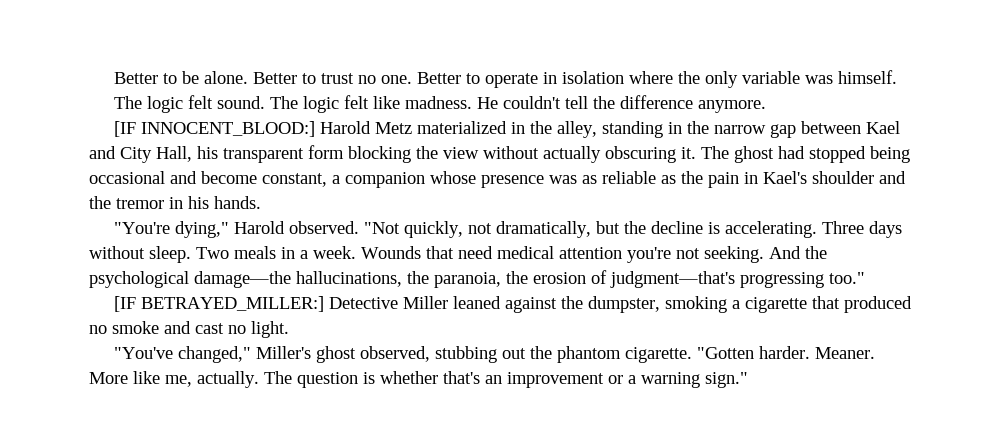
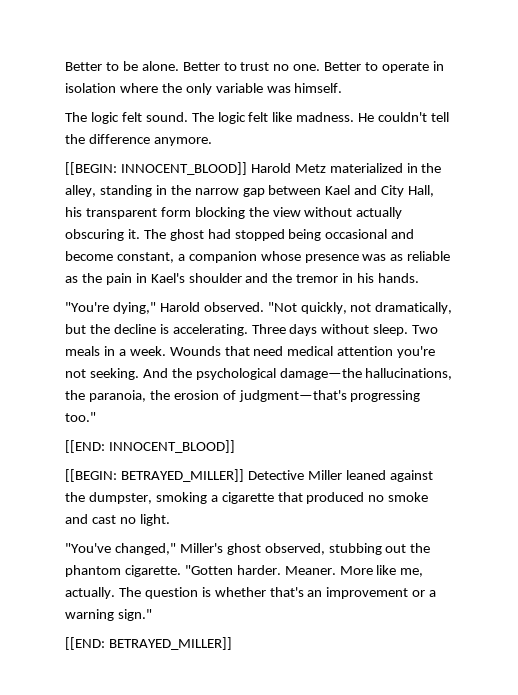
- [IF INNOCENT_BLOOD:] Harold Metz materialized in the alley, standing in the narrow gap between Kael and City Hall, his transparent form blocking the view without actually obscuring it.
+ [[BEGIN: INNOCENT_BLOOD]] Harold Metz materialized in the alley, standing in the narrow gap between Kael and City Hall, his transparent form blocking the view without actually obscuring it.
- [IF BETRAYED_MILLER:] Detective Miller leaned against the dumpster, smoking a cigarette that produced no smoke and cast no light.
+ [[END: INNOCENT_BLOOD]]
+ [[BEGIN: BETRAYED_MILLER]] Detective Miller leaned against the dumpster, smoking a cigarette that produced no smoke and cast no light.
+ [[END: BETRAYED_MILLER]]

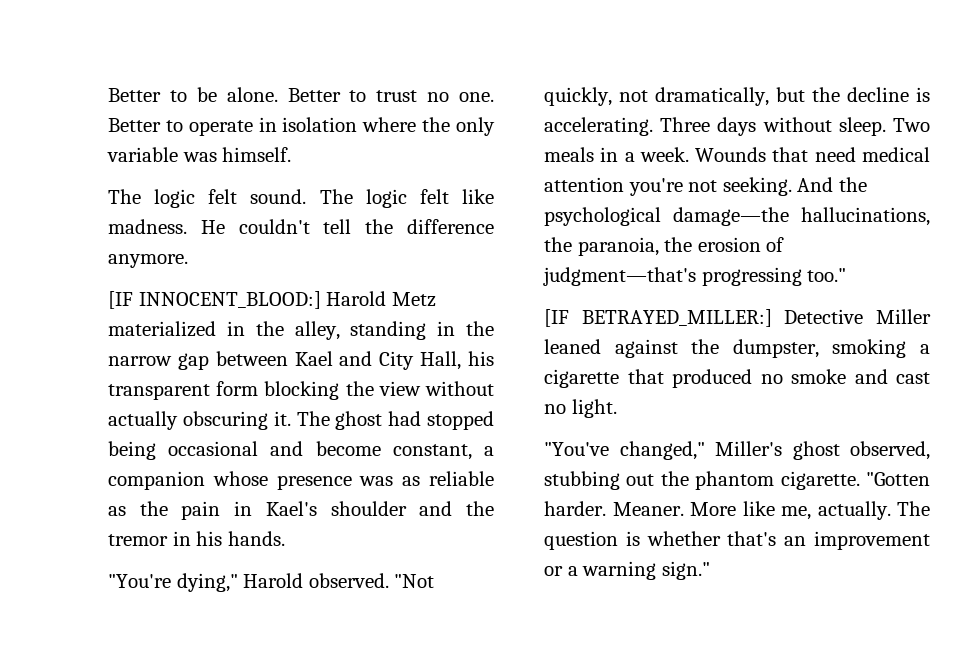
- [[BEGIN: INNOCENT_BLOOD]] Harold Metz materialized in the alley, standing in the narrow gap between Kael and City Hall, his transparent form blocking the view without actually obscuring it.
+ [IF INNOCENT_BLOOD:] Harold Metz materialized in the alley, standing in the narrow gap between Kael and City Hall, his transparent form blocking the view without actually obscuring it.
- [[END: INNOCENT_BLOOD]]
- [[BEGIN: BETRAYED_MILLER]] Detective Miller leaned against the dumpster, smoking a cigarette that produced no smoke and cast no light.
+ [IF BETRAYED_MILLER:] Detective Miller leaned against the dumpster, smoking a cigarette that produced no smoke and cast no light.
- [[END: BETRAYED_MILLER]]

